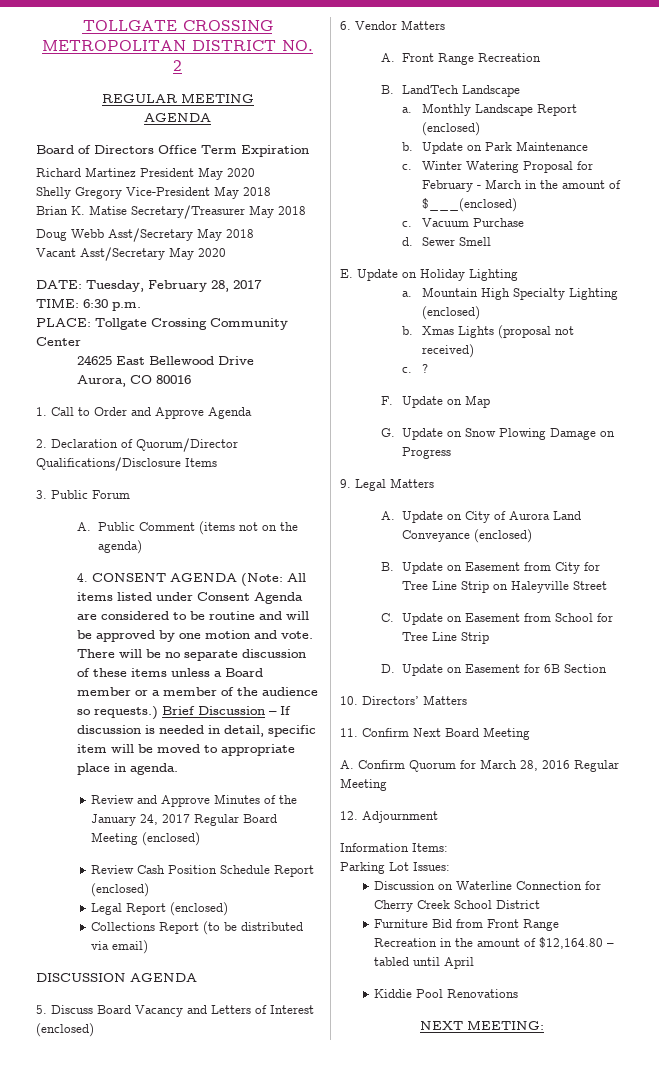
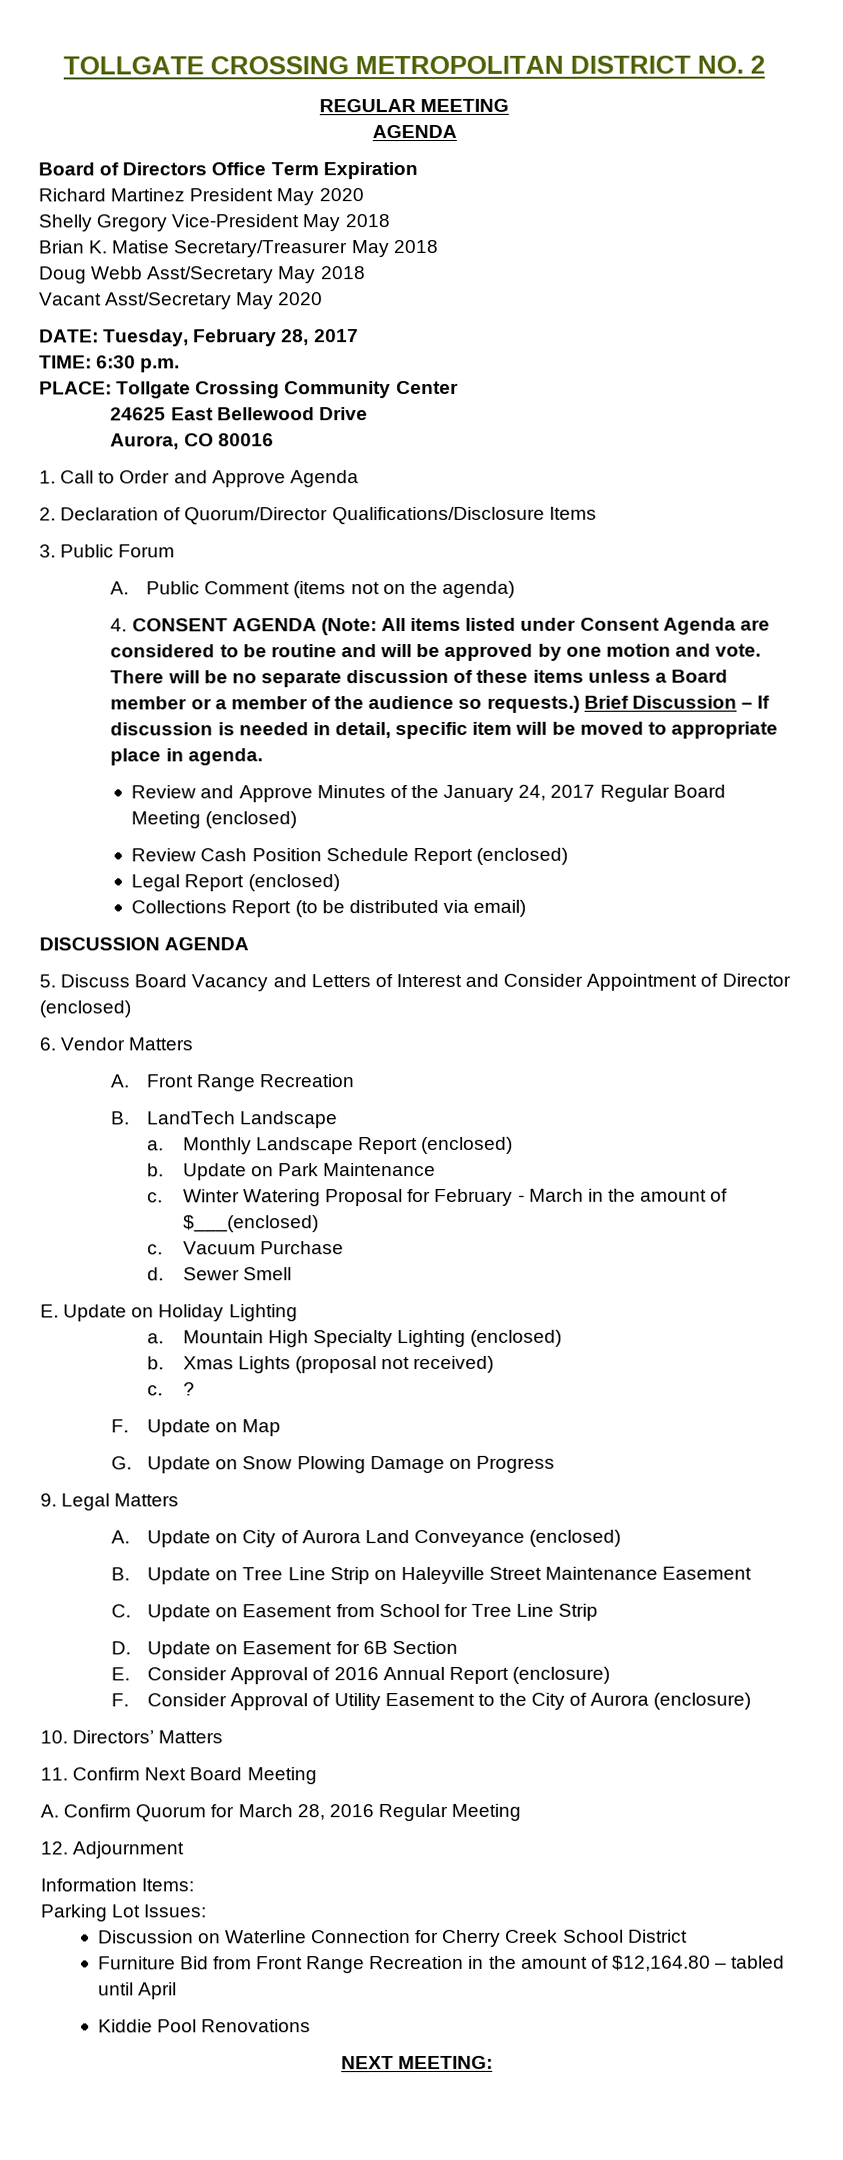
- 5. Discuss Board Vacancy and Letters of Interest (enclosed)
+ 5. Discuss Board Vacancy and Letters of Interest and Consider Appointment of Director (enclosed)
- B. Update on Easement from City for Tree Line Strip on Haleyville Street
+ B. Update on Tree Line Strip on Haleyville Street Maintenance Easement
+ E. Consider Approval of 2016 Annual Report (enclosure)
+ F. Consider Approval of Utility Easement to the City of Aurora (enclosure)

